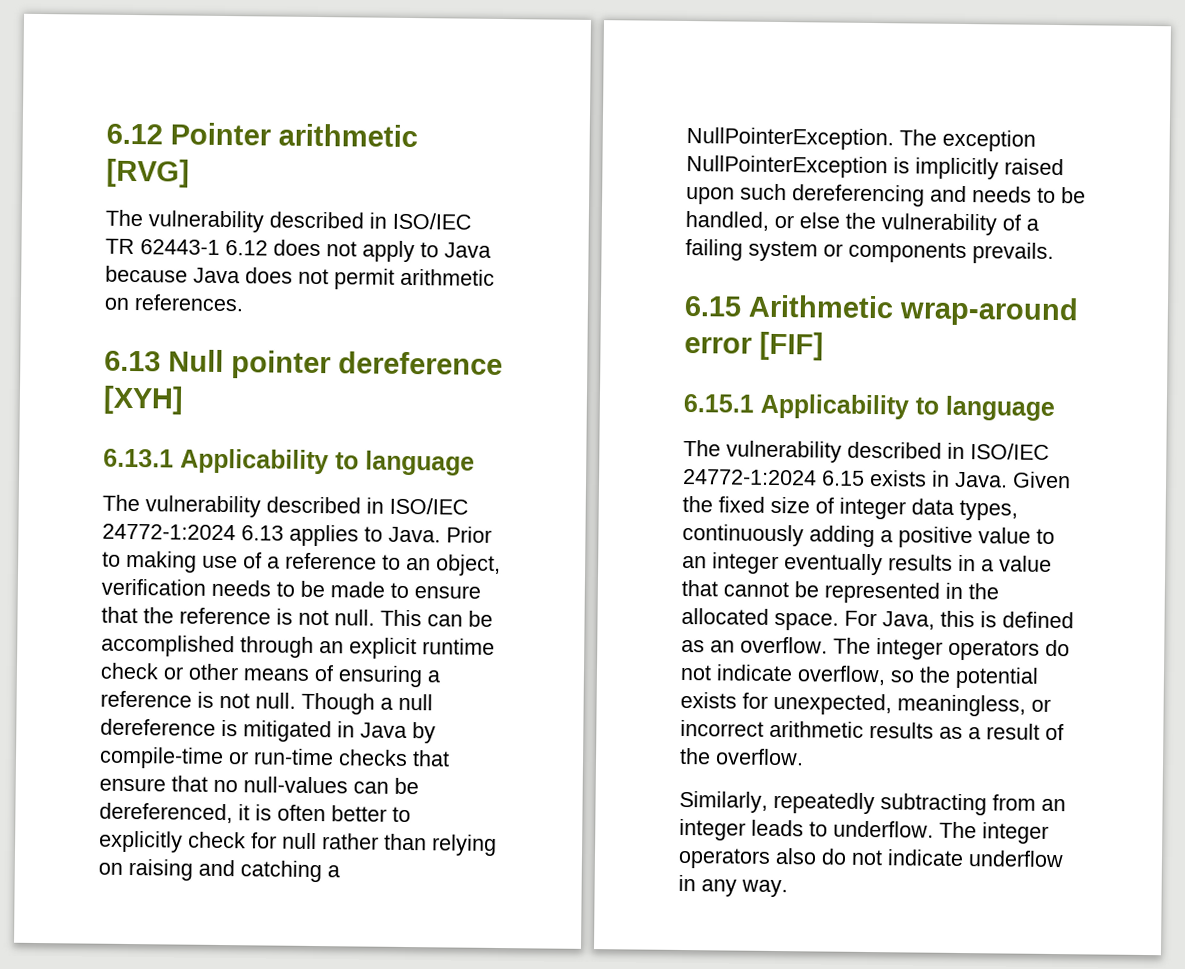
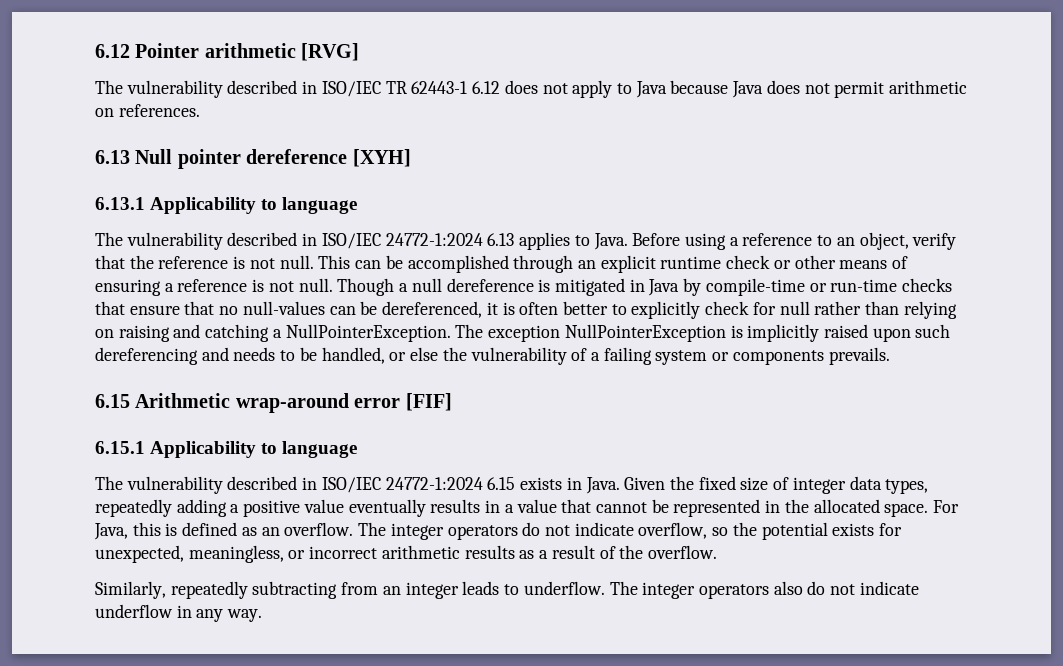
- Prior to making use of a reference to an object, verification needs to be made to ensure that the reference is not null.
+ Before using a reference to an object, verify that the reference is not null.
- Given the fixed size of integer data types, continuously adding a positive value to an integer eventually results in a value that cannot be represented in the allocated space.
+ Given the fixed size of integer data types, repeatedly adding a positive value eventually results in a value that cannot be represented in the allocated space.

